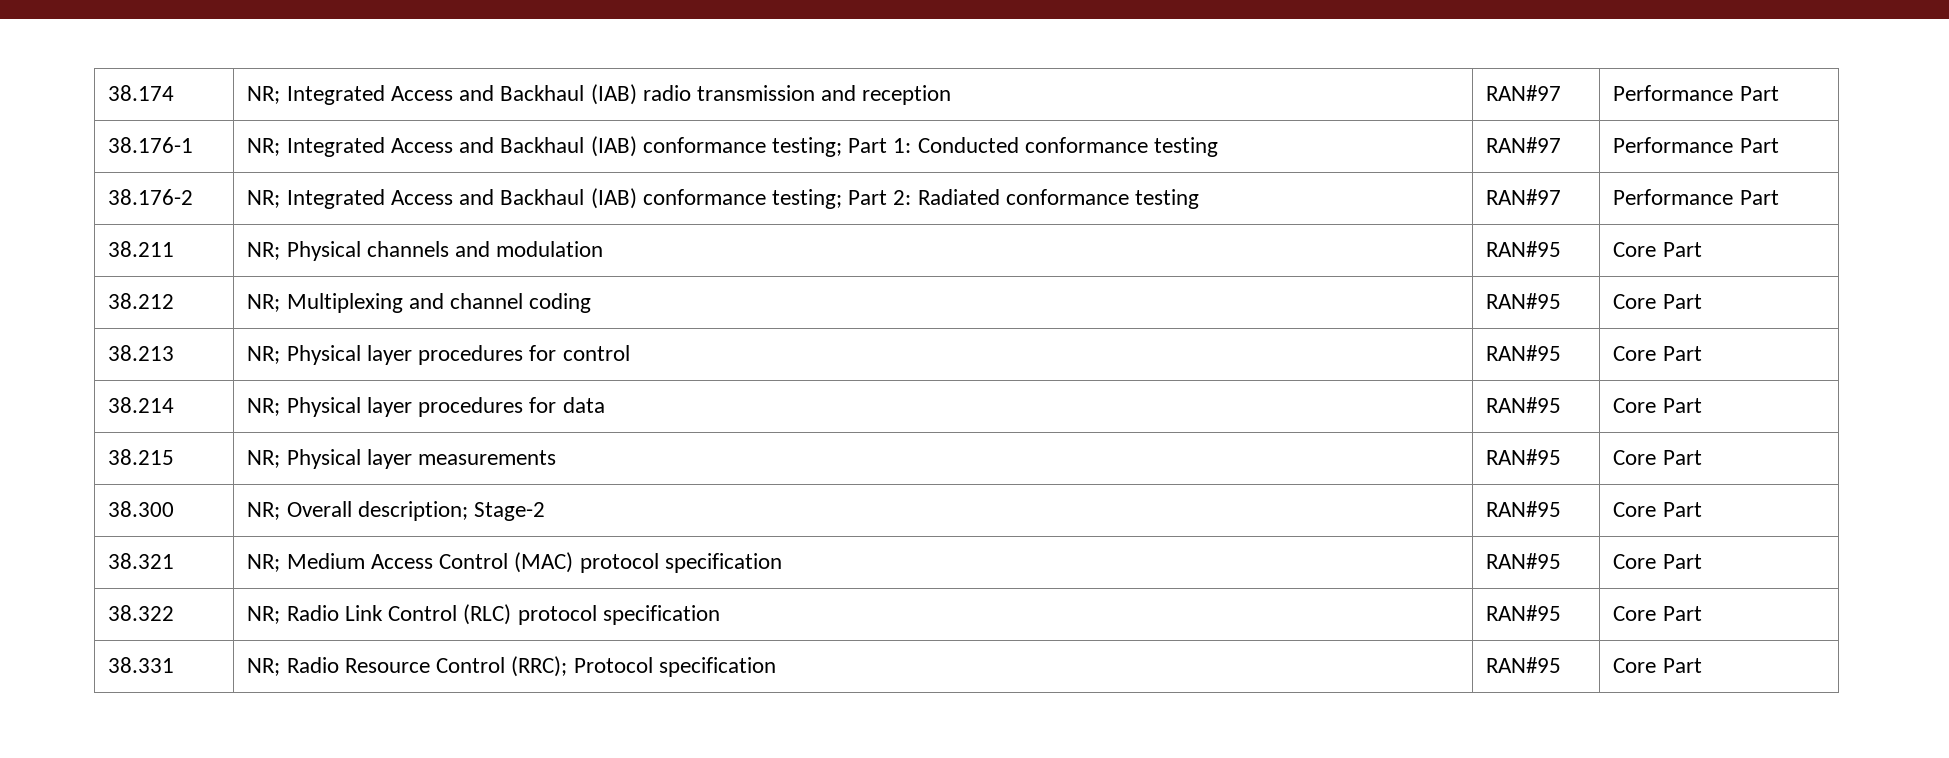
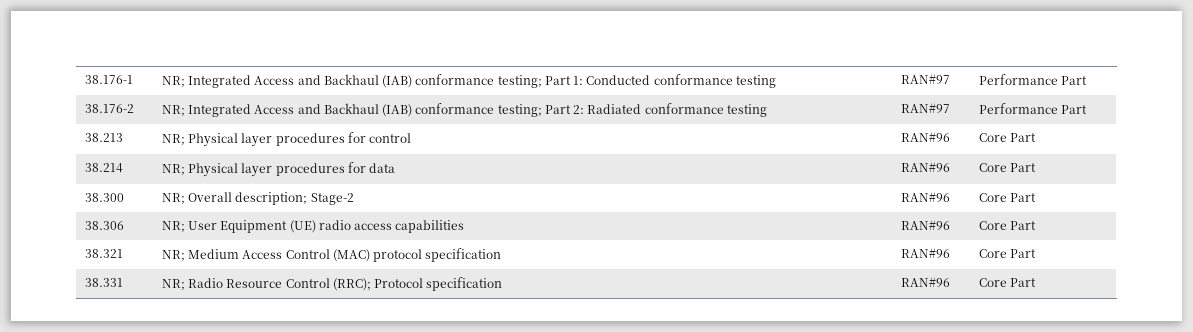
- 38.174 | NR; Integrated Access and Backhaul (IAB) radio transmission and reception | RAN#97 | Performance Part
- 38.211 | NR; Physical channels and modulation | RAN#95 | Core Part
- 38.212 | NR; Multiplexing and channel coding | RAN#95 | Core Part
- 38.213 | NR; Physical layer procedures for control | RAN#95 | Core Part
+ 38.213 | NR; Physical layer procedures for control | RAN#96 | Core Part
- 38.214 | NR; Physical layer procedures for data | RAN#95 | Core Part
- 38.215 | NR; Physical layer measurements | RAN#95 | Core Part
+ 38.214 | NR; Physical layer procedures for data | RAN#96 | Core Part
- 38.300 | NR; Overall description; Stage-2 | RAN#95 | Core Part
+ 38.300 | NR; Overall description; Stage-2 | RAN#96 | Core Part
+ 38.306 | NR; User Equipment (UE) radio access capabilities | RAN#96 | Core Part
- 38.321 | NR; Medium Access Control (MAC) protocol specification | RAN#95 | Core Part
- 38.322 | NR; Radio Link Control (RLC) protocol specification | RAN#95 | Core Part
+ 38.321 | NR; Medium Access Control (MAC) protocol specification | RAN#96 | Core Part
- 38.331 | NR; Radio Resource Control (RRC); Protocol specification | RAN#95 | Core Part
+ 38.331 | NR; Radio Resource Control (RRC); Protocol specification | RAN#96 | Core Part

